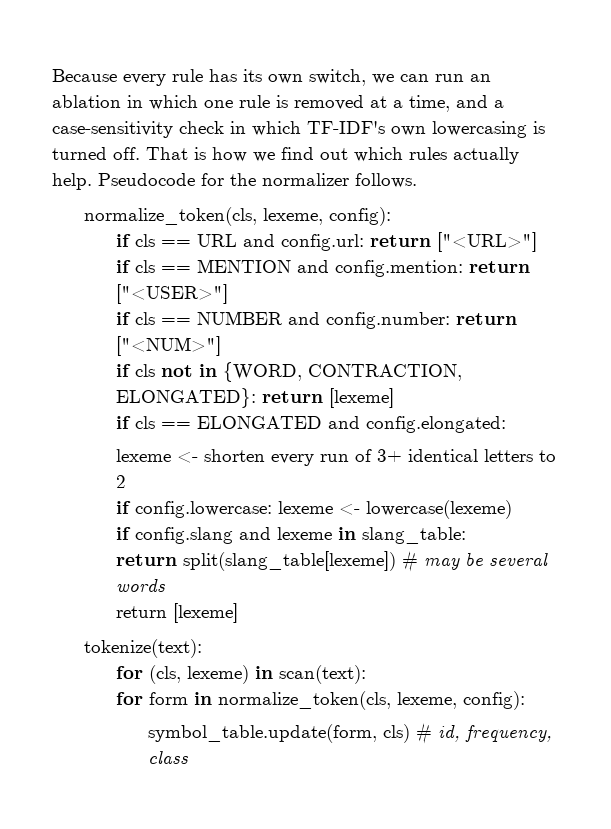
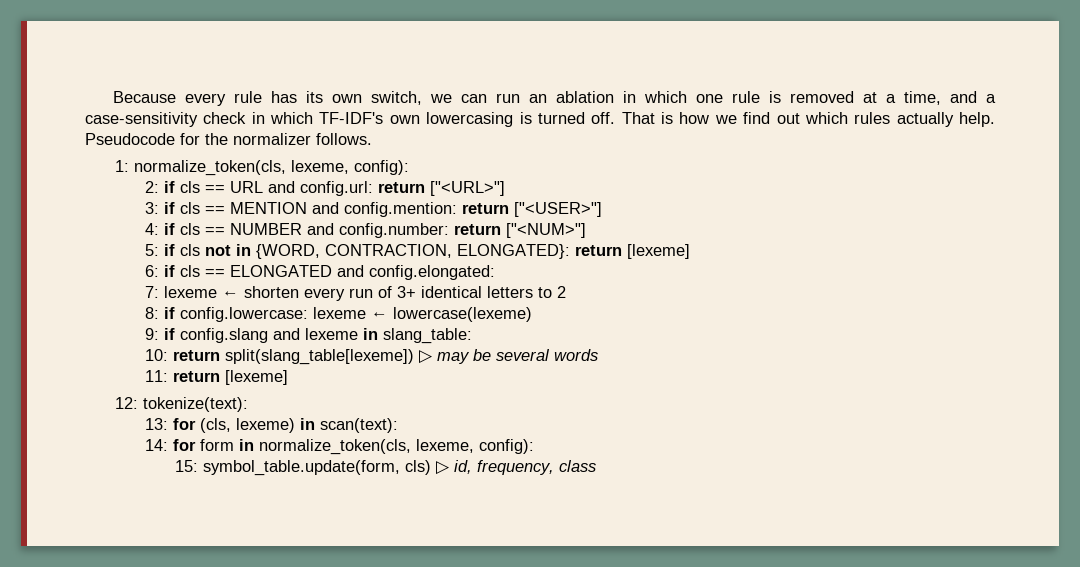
  Pseudocode for the normalizer follows.
- normalize_token(cls, lexeme, config):
- if cls == URL and config.url: return ["<URL>"]
+ 1: normalize_token(cls, lexeme, config):
+ 2: if cls == URL and config.url: return ["<URL>"]
- if cls == MENTION and config.mention: return ["<USER>"]
+ 3: if cls == MENTION and config.mention: return ["<USER>"]
- if cls == NUMBER and config.number: return ["<NUM>"]
+ 4: if cls == NUMBER and config.number: return ["<NUM>"]
- if cls not in {WORD, CONTRACTION, ELONGATED}: return [lexeme]
+ 5: if cls not in {WORD, CONTRACTION, ELONGATED}: return [lexeme]
- if cls == ELONGATED and config.elongated:
+ 6: if cls == ELONGATED and config.elongated:
- lexeme <- shorten every run of 3+ identical letters to 2
+ 7: lexeme ← shorten every run of 3+ identical letters to 2
- if config.lowercase: lexeme <- lowercase(lexeme)
+ 8: if config.lowercase: lexeme ← lowercase(lexeme)
- if config.slang and lexeme in slang_table:
+ 9: if config.slang and lexeme in slang_table:
- return split(slang_table[lexeme]) # may be several words
- return [lexeme]
- tokenize(text):
+ 10: return split(slang_table[lexeme]) ▷ may be several words
+ 11: return [lexeme]
+ 12: tokenize(text):
- for (cls, lexeme) in scan(text):
+ 13: for (cls, lexeme) in scan(text):
- for form in normalize_token(cls, lexeme, config):
+ 14: for form in normalize_token(cls, lexeme, config):
- symbol_table.update(form, cls) # id, frequency, class
+ 15: symbol_table.update(form, cls) ▷ id, frequency, class

